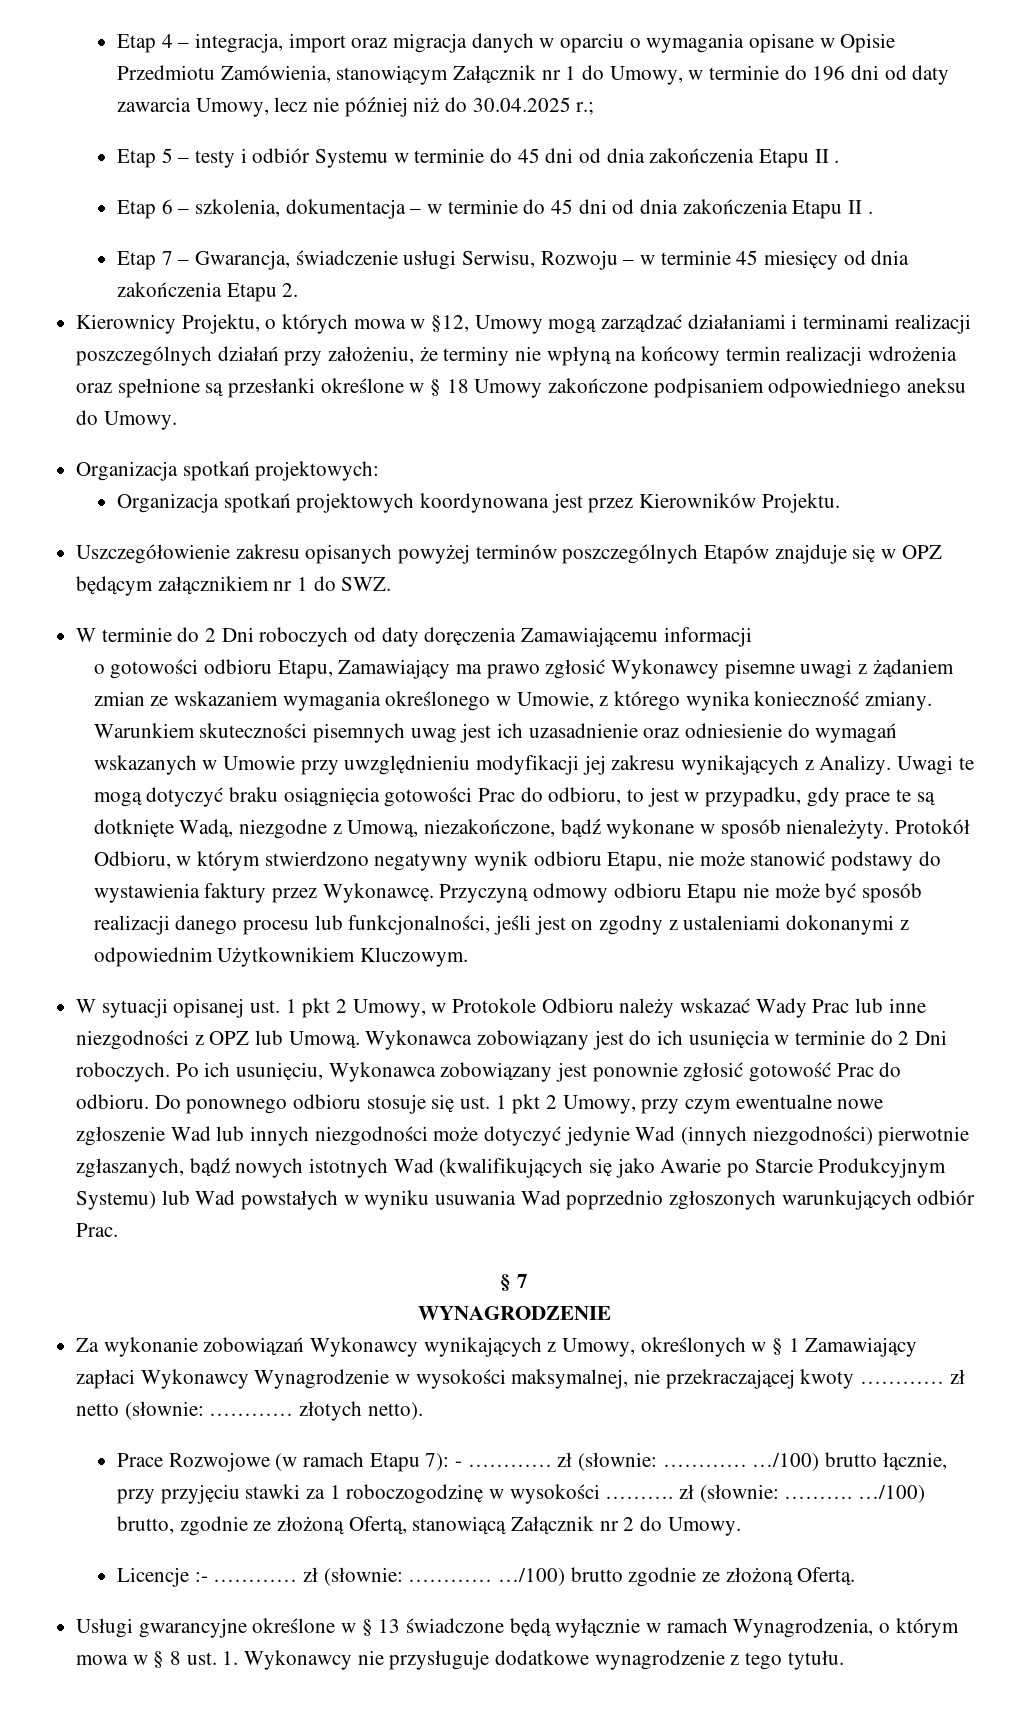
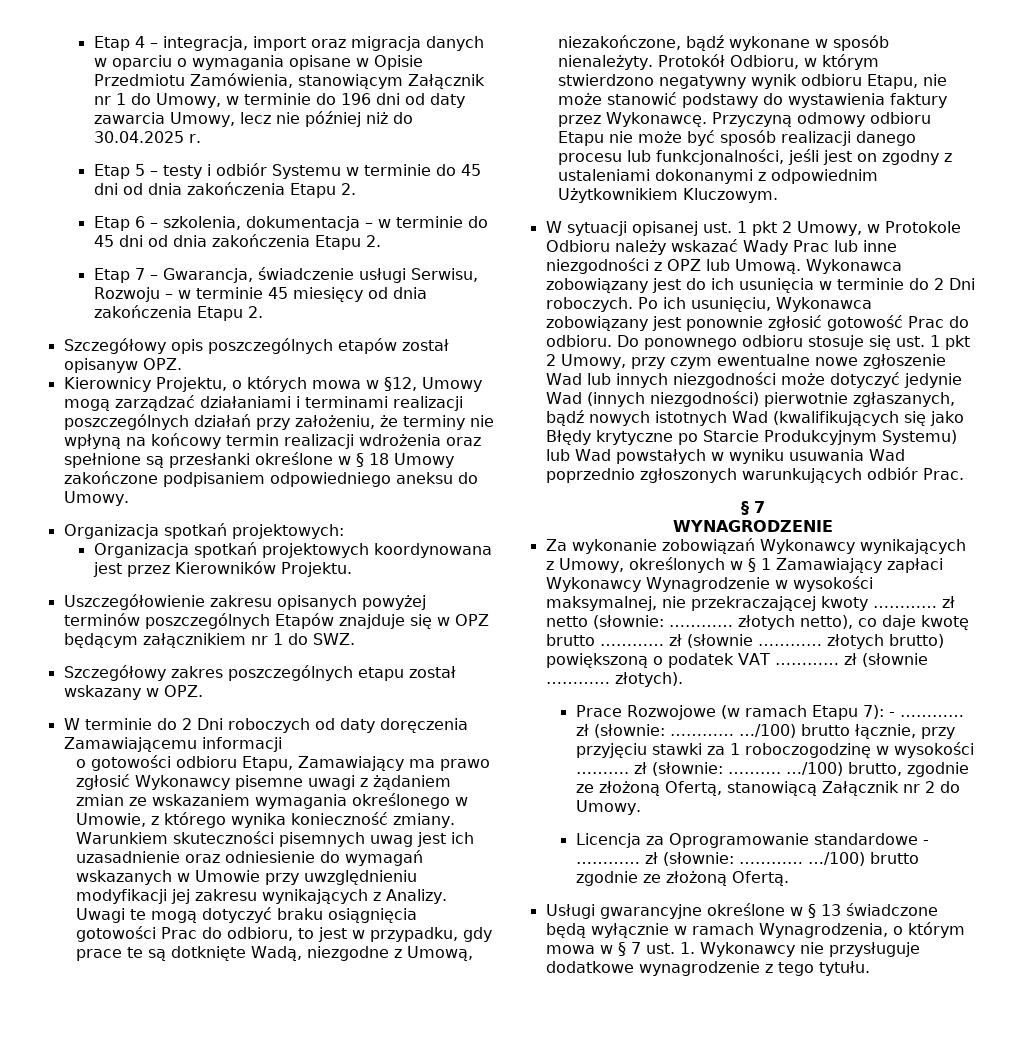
- Etap 4 – integracja, import oraz migracja danych w oparciu o wymagania opisane w Opisie Przedmiotu Zamówienia, stanowiącym Załącznik nr 1 do Umowy, w terminie do 196 dni od daty zawarcia Umowy, lecz nie później niż do 30.04.2025 r.;
+ Etap 4 – integracja, import oraz migracja danych w oparciu o wymagania opisane w Opisie Przedmiotu Zamówienia, stanowiącym Załącznik nr 1 do Umowy, w terminie do 196 dni od daty zawarcia Umowy, lecz nie później niż do 30.04.2025 r.
- Etap 5 – testy i odbiór Systemu w terminie do 45 dni od dnia zakończenia Etapu II .
+ Etap 5 – testy i odbiór Systemu w terminie do 45 dni od dnia zakończenia Etapu 2.
- Etap 6 – szkolenia, dokumentacja – w terminie do 45 dni od dnia zakończenia Etapu II .
+ Etap 6 – szkolenia, dokumentacja – w terminie do 45 dni od dnia zakończenia Etapu 2.
+ Szczegółowy opis poszczególnych etapów został opisanyw OPZ.
+ Szczegółowy zakres poszczególnych etapu został wskazany w OPZ.
- Do ponownego odbioru stosuje się ust. 1 pkt 2 Umowy, przy czym ewentualne nowe zgłoszenie Wad lub innych niezgodności może dotyczyć jedynie Wad (innych niezgodności) pierwotnie zgłaszanych, bądź nowych istotnych Wad (kwalifikujących się jako Awarie po Starcie Produkcyjnym Systemu) lub Wad powstałych w wyniku usuwania Wad poprzednio zgłoszonych warunkujących odbiór Prac.
+ Do ponownego odbioru stosuje się ust. 1 pkt 2 Umowy, przy czym ewentualne nowe zgłoszenie Wad lub innych niezgodności może dotyczyć jedynie Wad (innych niezgodności) pierwotnie zgłaszanych, bądź nowych istotnych Wad (kwalifikujących się jako Błędy krytyczne po Starcie Produkcyjnym Systemu) lub Wad powstałych w wyniku usuwania Wad poprzednio zgłoszonych warunkujących odbiór Prac.
- Za wykonanie zobowiązań Wykonawcy wynikających z Umowy, określonych w § 1 Zamawiający zapłaci Wykonawcy Wynagrodzenie w wysokości maksymalnej, nie przekraczającej kwoty ………… zł netto (słownie: ………… złotych netto).
+ Za wykonanie zobowiązań Wykonawcy wynikających z Umowy, określonych w § 1 Zamawiający zapłaci Wykonawcy Wynagrodzenie w wysokości maksymalnej, nie przekraczającej kwoty ………… zł netto (słownie: ………… złotych netto), co daje kwotę brutto ………… zł (słownie ………… złotych brutto) powiększoną o podatek VAT ………… zł (słownie ………… złotych).
- Licencje :- ………… zł (słownie: …………
+ Licencja za Oprogramowanie standardowe - ………… zł (słownie: …………
- Usługi gwarancyjne określone w § 13 świadczone będą wyłącznie w ramach Wynagrodzenia, o którym mowa w § 8 ust. 1. Wykonawcy nie przysługuje dodatkowe wynagrodzenie z tego tytułu.
+ Usługi gwarancyjne określone w § 13 świadczone będą wyłącznie w ramach Wynagrodzenia, o którym mowa w § 7 ust. 1. Wykonawcy nie przysługuje dodatkowe wynagrodzenie z tego tytułu.

